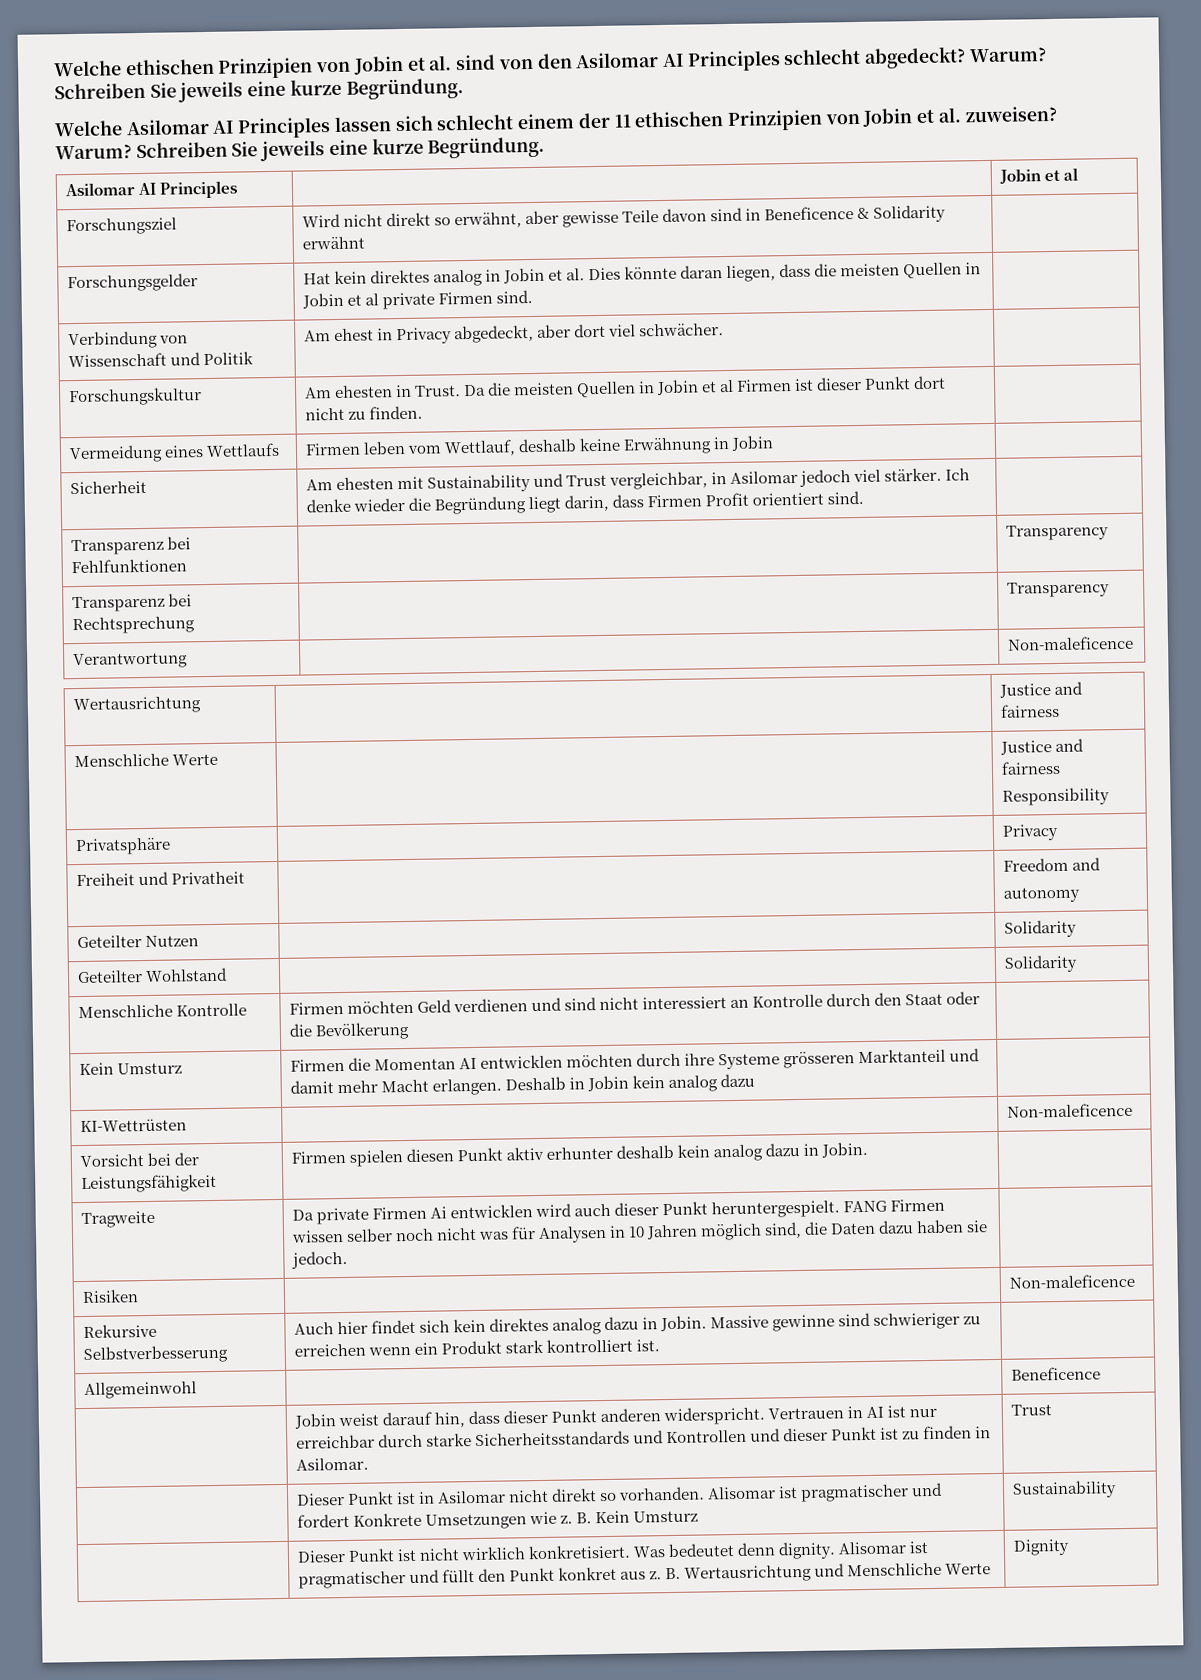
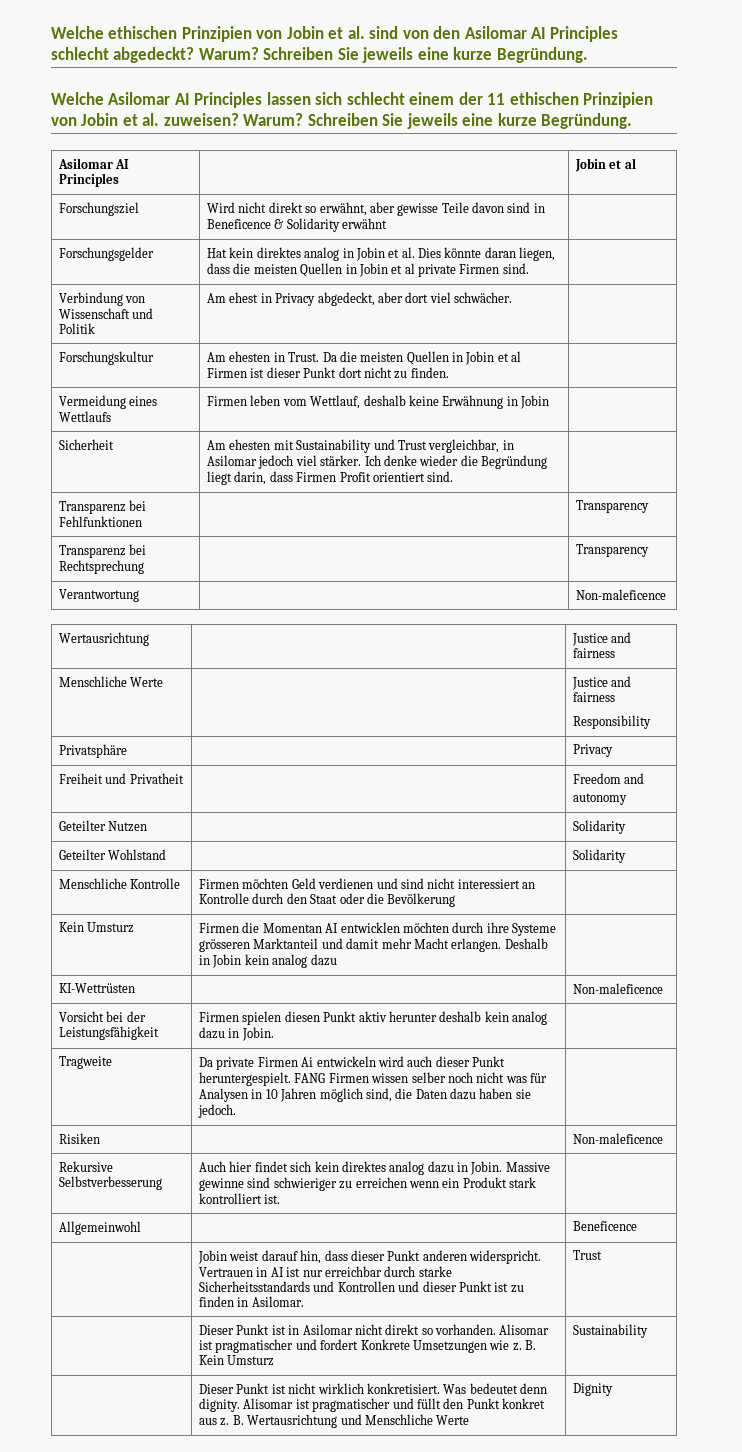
- Vorsicht bei der Leistungsfähigkeit | Firmen spielen diesen Punkt aktiv erhunter deshalb kein analog dazu in Jobin. |
+ Vorsicht bei der Leistungsfähigkeit | Firmen spielen diesen Punkt aktiv herunter deshalb kein analog dazu in Jobin. |
- Tragweite | Da private Firmen Ai entwicklen wird auch dieser Punkt heruntergespielt. FANG Firmen wissen selber noch nicht was für Analysen in 10 Jahren möglich sind, die Daten dazu haben sie jedoch. |
+ Tragweite | Da private Firmen Ai entwickeln wird auch dieser Punkt heruntergespielt. FANG Firmen wissen selber noch nicht was für Analysen in 10 Jahren möglich sind, die Daten dazu haben sie jedoch. |

